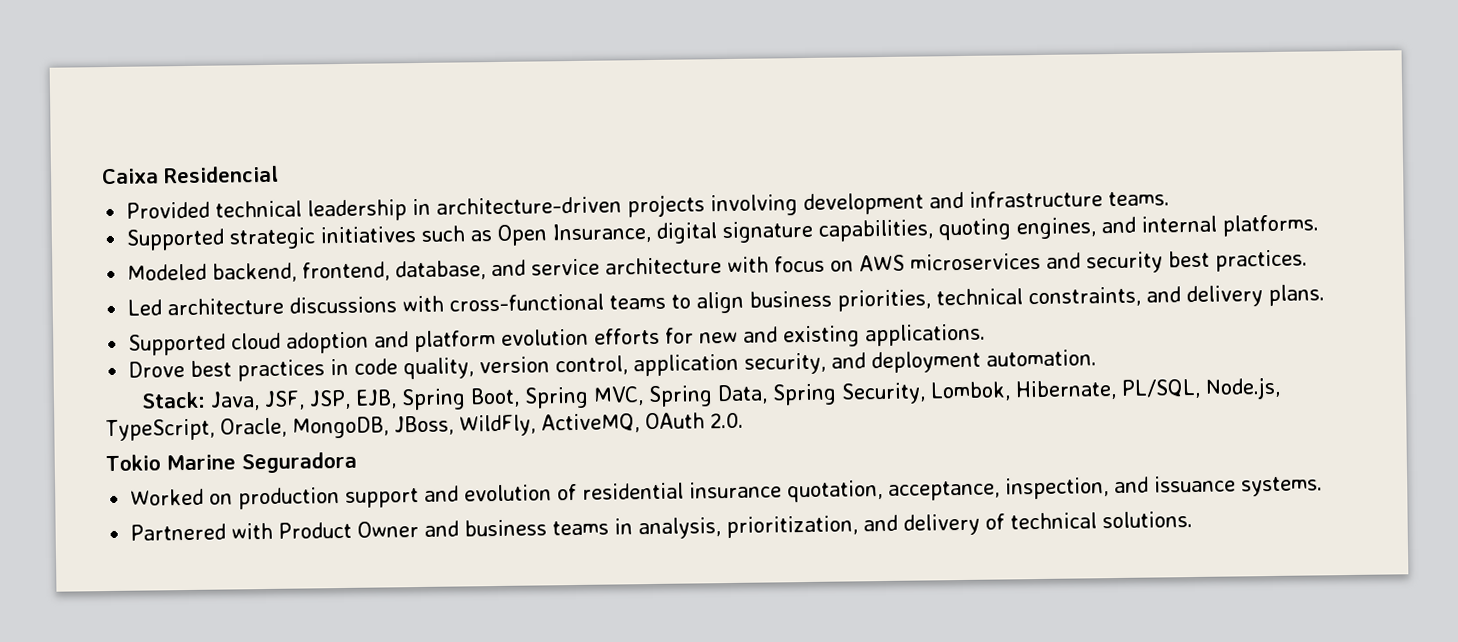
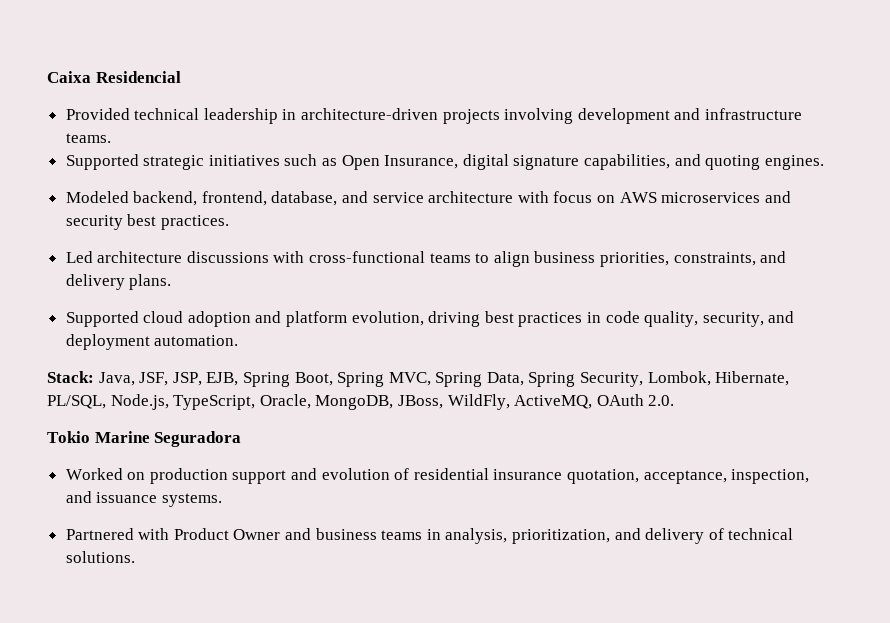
- Supported strategic initiatives such as Open Insurance, digital signature capabilities, quoting engines, and internal platforms.
+ Supported strategic initiatives such as Open Insurance, digital signature capabilities, and quoting engines.
- Led architecture discussions with cross-functional teams to align business priorities, technical constraints, and delivery plans.
+ Led architecture discussions with cross-functional teams to align business priorities, constraints, and delivery plans.
- Supported cloud adoption and platform evolution efforts for new and existing applications.
- Drove best practices in code quality, version control, application security, and deployment automation.
+ Supported cloud adoption and platform evolution, driving best practices in code quality, security, and deployment automation.

